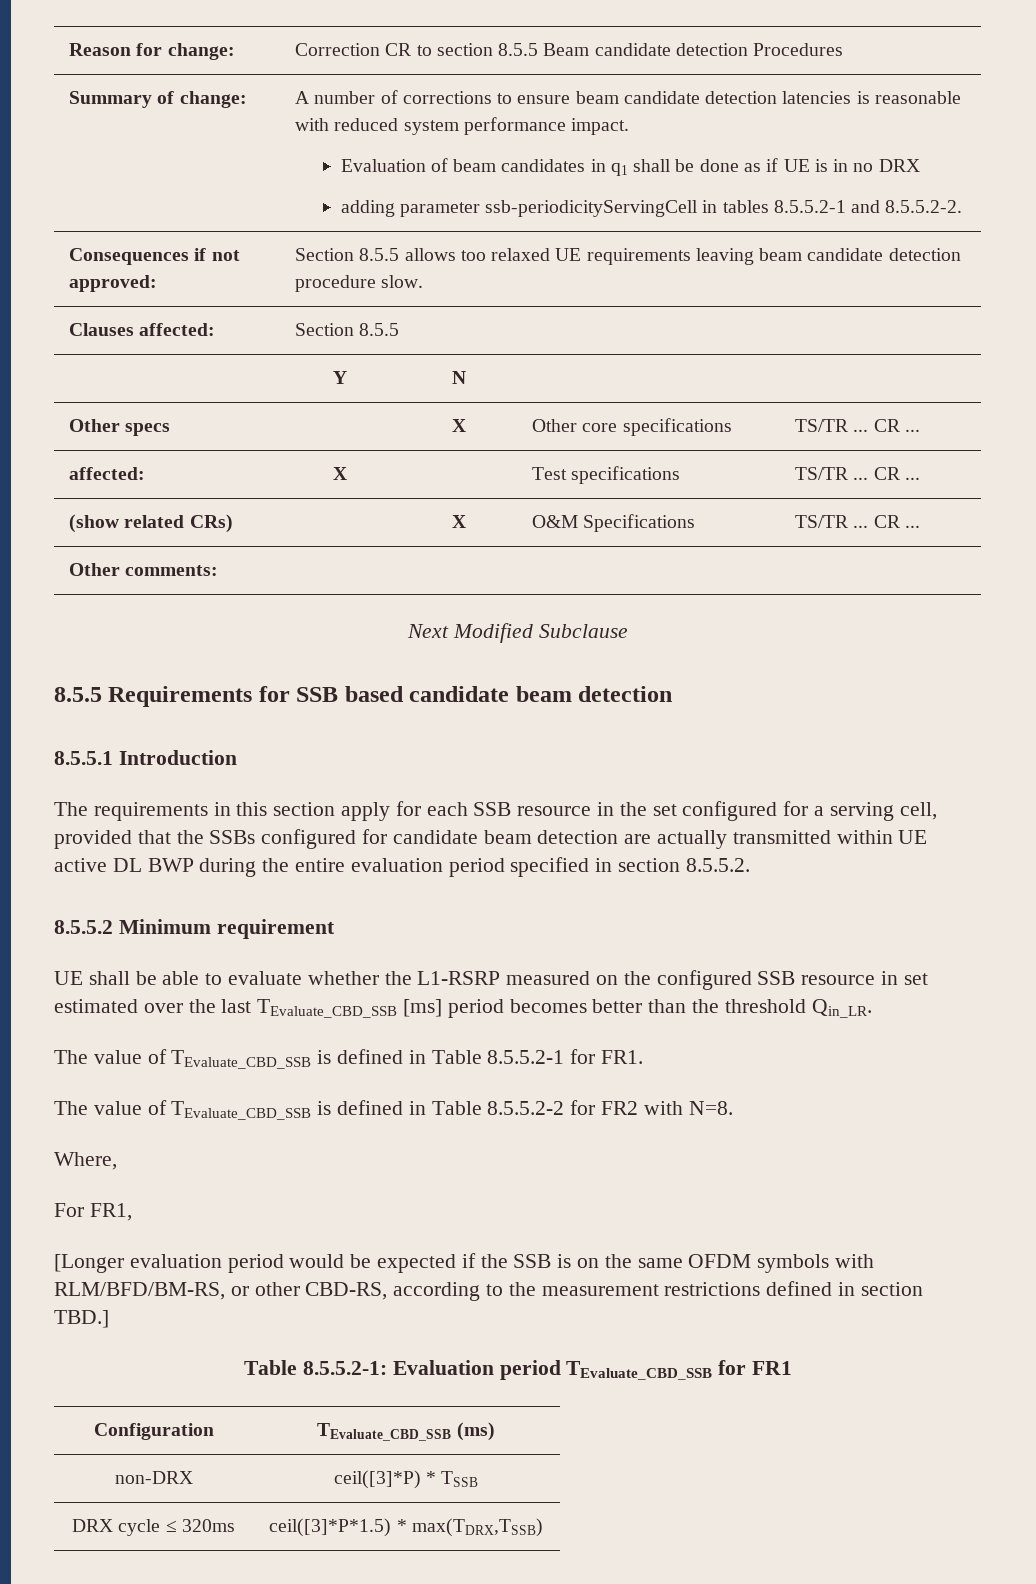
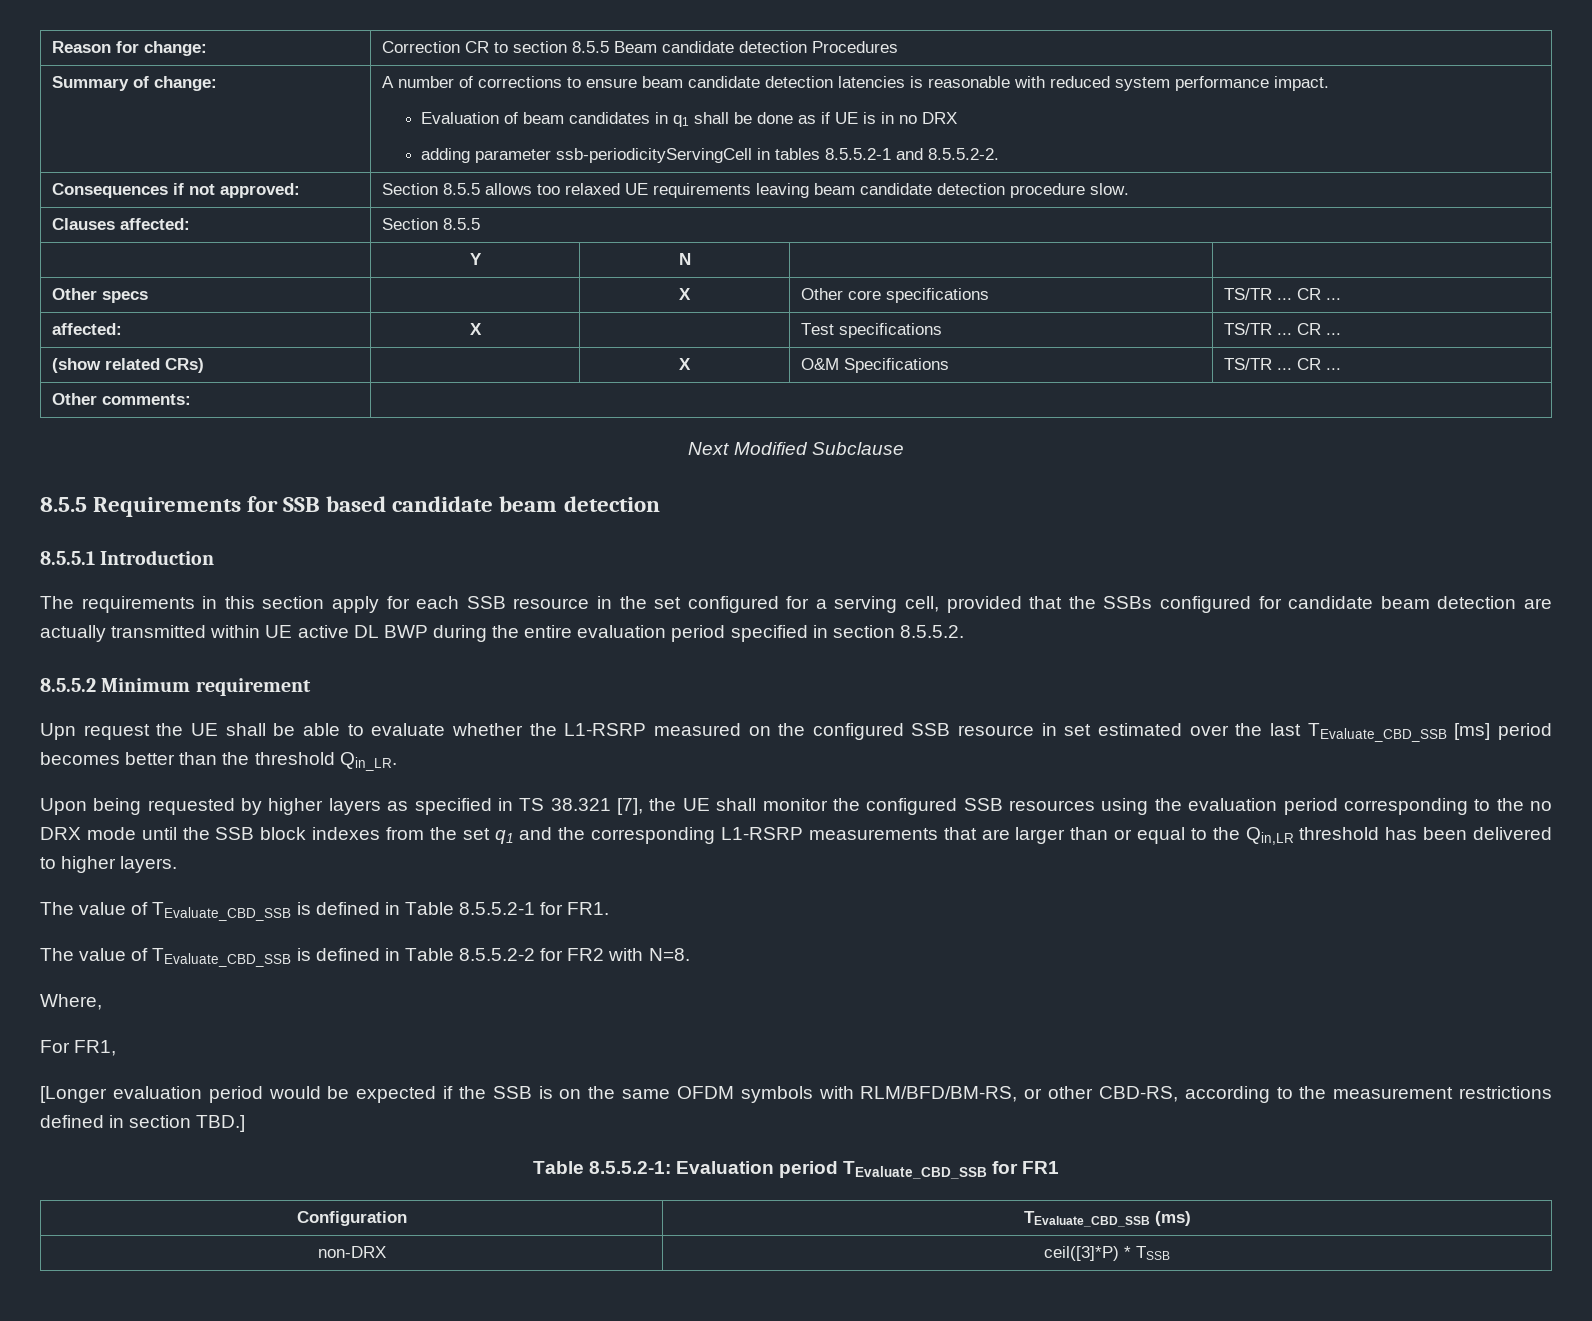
- UE shall be able to evaluate whether the L1-RSRP measured on the configured SSB resource in set estimated over the last TEvaluate_CBD_SSB [ms] period becomes better than the threshold Qin_LR.
+ Upn request the UE shall be able to evaluate whether the L1-RSRP measured on the configured SSB resource in set estimated over the last TEvaluate_CBD_SSB [ms] period becomes better than the threshold Qin_LR.
+ Upon being requested by higher layers as specified in TS 38.321 [7], the UE shall monitor the configured SSB resources using the evaluation period corresponding to the no DRX mode until the SSB block indexes from the set q1 and the corresponding L1-RSRP measurements that are larger than or equal to the Qin,LR threshold has been delivered to higher layers.
- DRX cycle ≤ 320ms | ceil([3]*P*1.5) * max(TDRX,TSSB)

